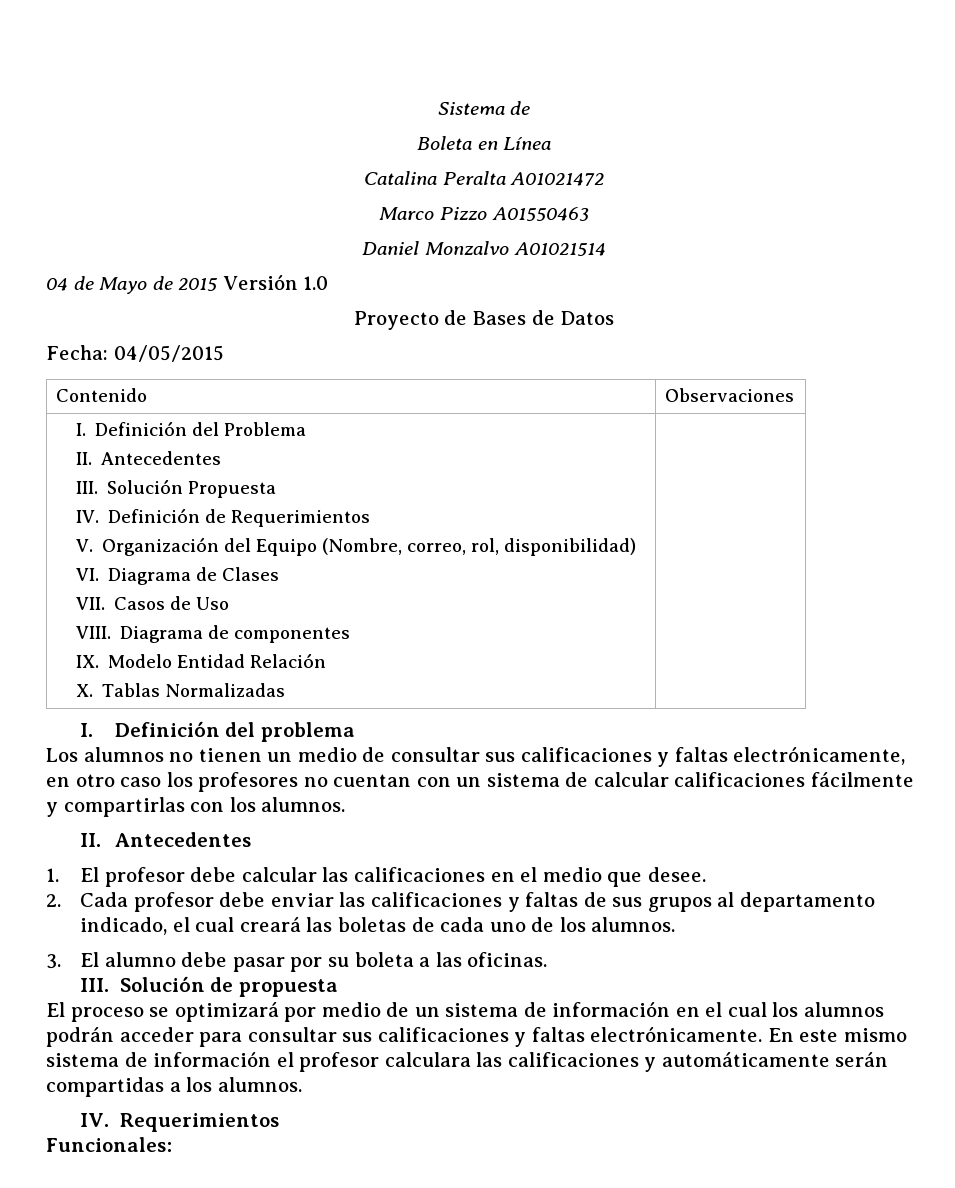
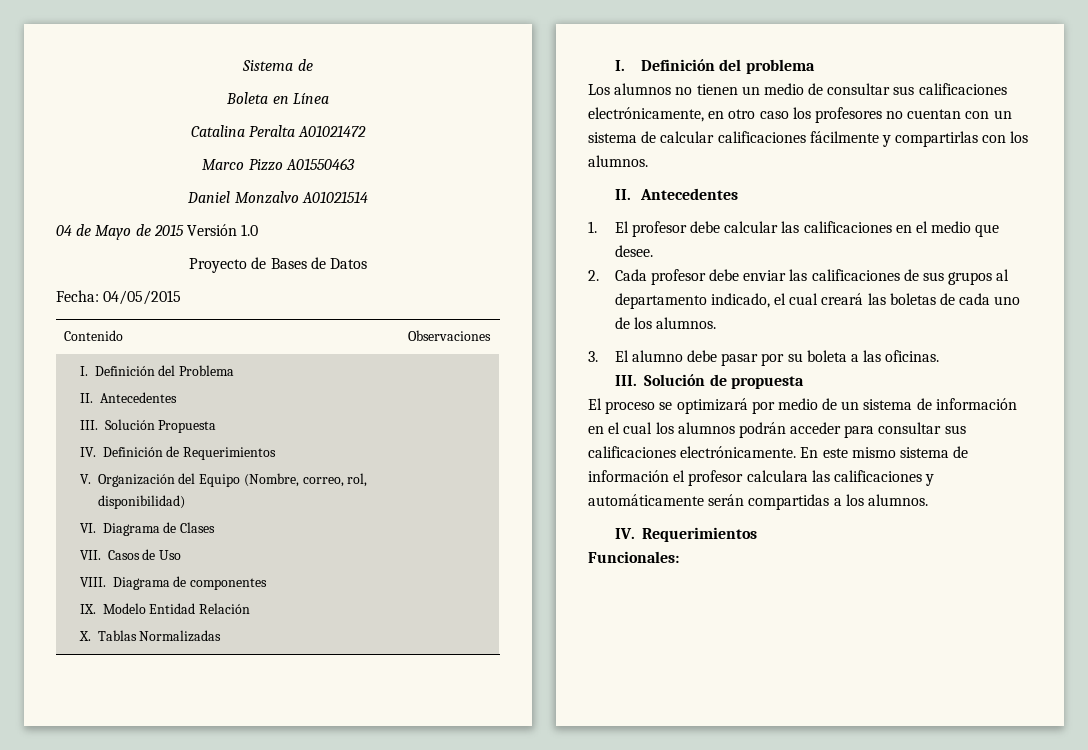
- Los alumnos no tienen un medio de consultar sus calificaciones y faltas electrónicamente, en otro caso los profesores no cuentan con un sistema de calcular calificaciones fácilmente y compartirlas con los alumnos.
+ Los alumnos no tienen un medio de consultar sus calificaciones electrónicamente, en otro caso los profesores no cuentan con un sistema de calcular calificaciones fácilmente y compartirlas con los alumnos.
- 2. Cada profesor debe enviar las calificaciones y faltas de sus grupos al departamento indicado, el cual creará las boletas de cada uno de los alumnos.
+ 2. Cada profesor debe enviar las calificaciones de sus grupos al departamento indicado, el cual creará las boletas de cada uno de los alumnos.
- El proceso se optimizará por medio de un sistema de información en el cual los alumnos podrán acceder para consultar sus calificaciones y faltas electrónicamente.
+ El proceso se optimizará por medio de un sistema de información en el cual los alumnos podrán acceder para consultar sus calificaciones electrónicamente.

